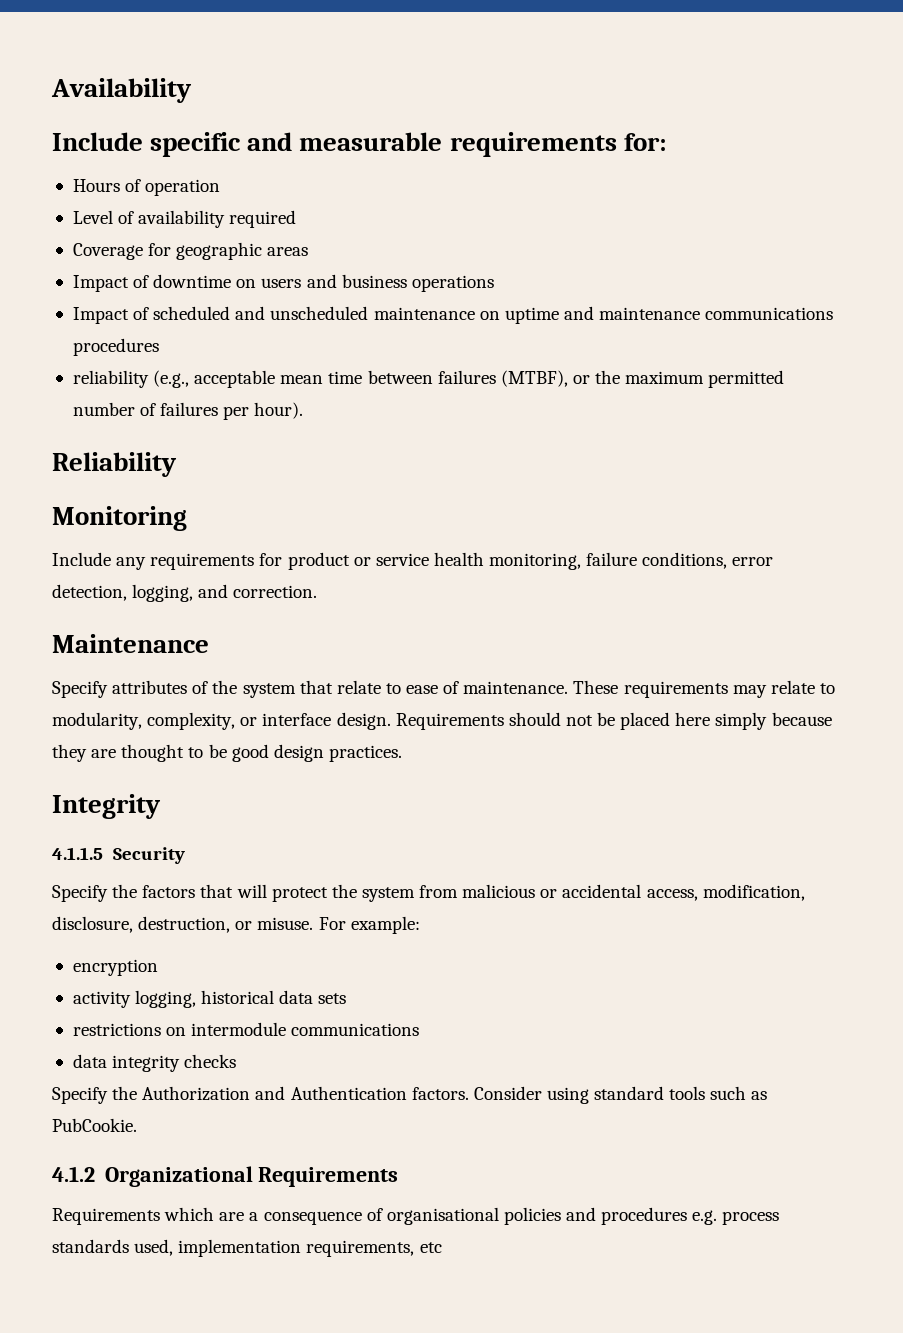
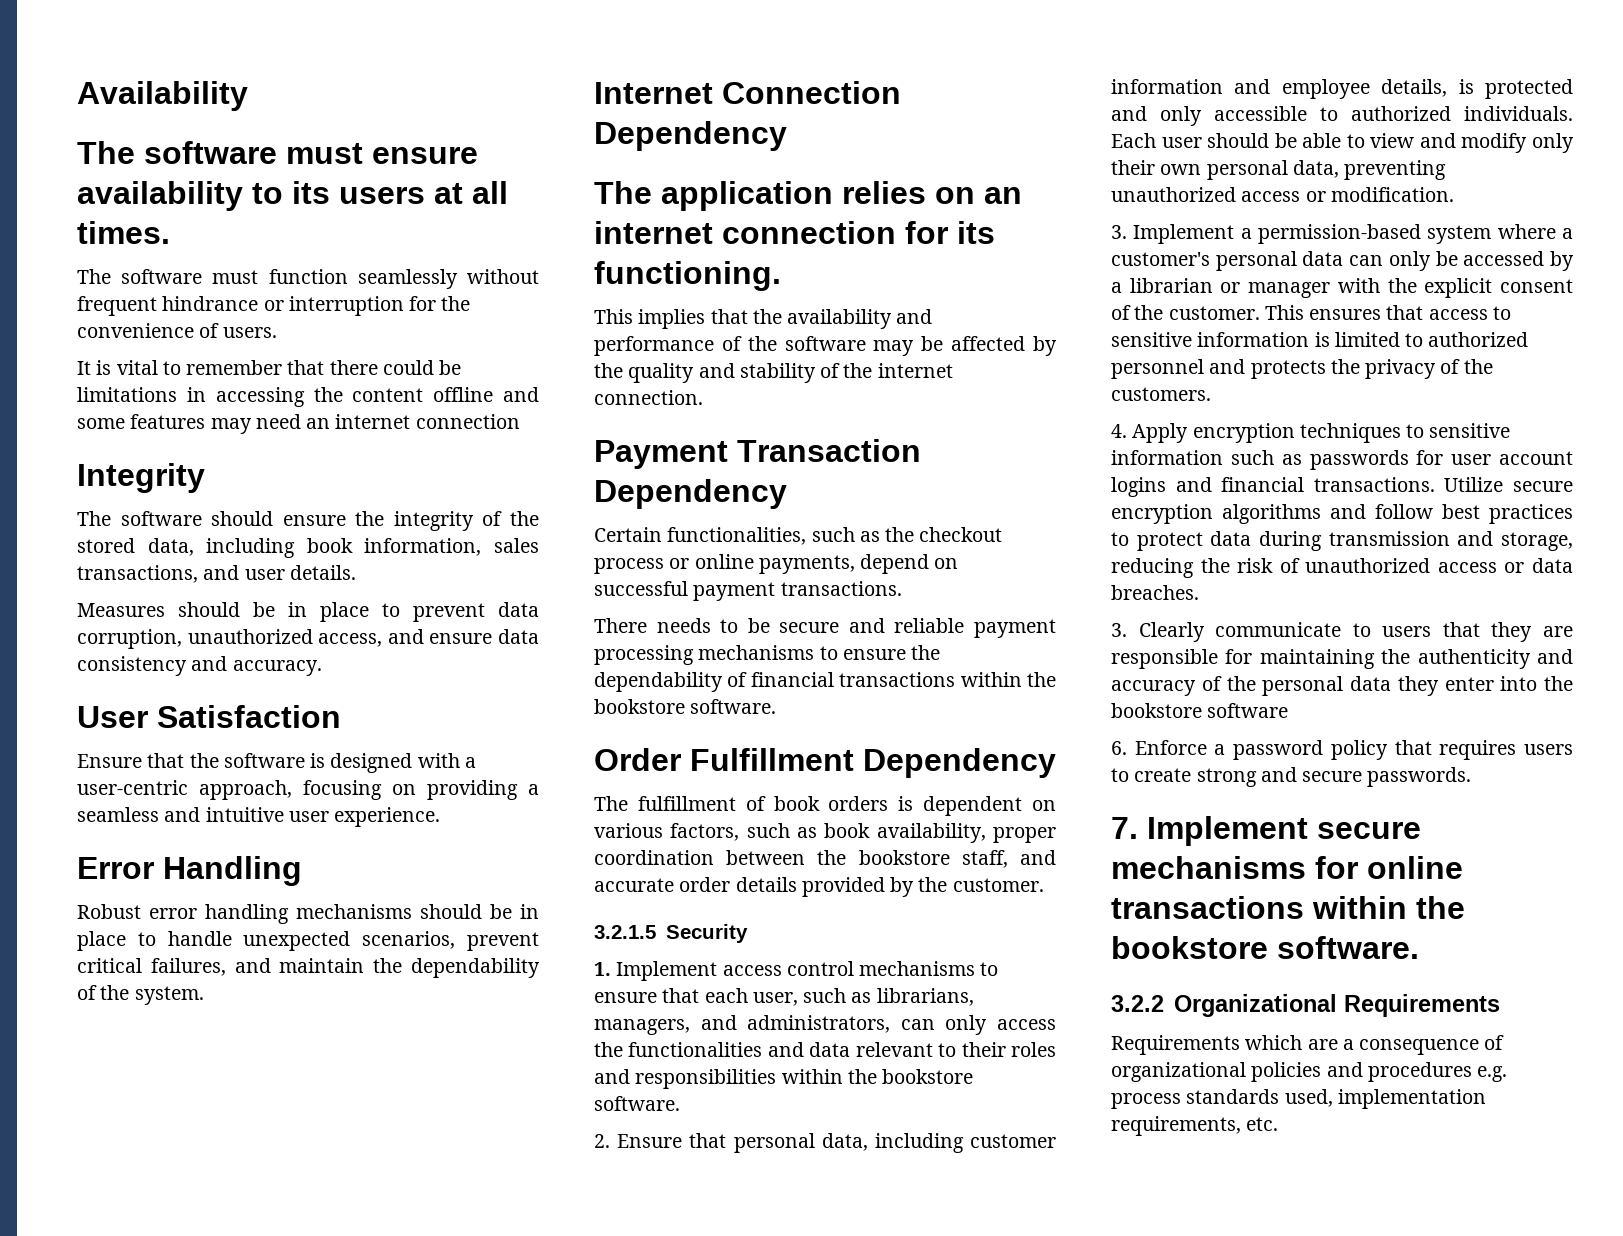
- Include specific and measurable requirements for:
- Hours of operation
- Level of availability required
- Coverage for geographic areas
- Impact of downtime on users and business operations
- Impact of scheduled and unscheduled maintenance on uptime and maintenance communications procedures
- reliability (e.g., acceptable mean time between failures (MTBF), or the maximum permitted number of failures per hour).
- Reliability
- Monitoring
- Include any requirements for product or service health monitoring, failure conditions, error detection, logging, and correction.
- Maintenance
- Specify attributes of the system that relate to ease of maintenance. These requirements may relate to modularity, complexity, or interface design. Requirements should not be placed here simply because they are thought to be good design practices.
+ The software must ensure availability to its users at all times.
+ The software must function seamlessly without frequent hindrance or interruption for the convenience of users.
+ It is vital to remember that there could be limitations in accessing the content offline and some features may need an internet connection
  Integrity
- 4.1.1.5 Security
- Specify the factors that will protect the system from malicious or accidental access, modification, disclosure, destruction, or misuse. For example:
- encryption
- activity logging, historical data sets
- restrictions on intermodule communications
- data integrity checks
- Specify the Authorization and Authentication factors. Consider using standard tools such as PubCookie.
- 4.1.2 Organizational Requirements
+ The software should ensure the integrity of the stored data, including book information, sales transactions, and user details.
+ Measures should be in place to prevent data corruption, unauthorized access, and ensure data consistency and accuracy.
+ User Satisfaction
+ Ensure that the software is designed with a user-centric approach, focusing on providing a seamless and intuitive user experience.
+ Error Handling
+ Robust error handling mechanisms should be in place to handle unexpected scenarios, prevent critical failures, and maintain the dependability of the system.
+ Internet Connection Dependency
+ The application relies on an internet connection for its functioning.
+ This implies that the availability and performance of the software may be affected by the quality and stability of the internet connection.
+ Payment Transaction Dependency
+ Certain functionalities, such as the checkout process or online payments, depend on successful payment transactions.
+ There needs to be secure and reliable payment processing mechanisms to ensure the dependability of financial transactions within the bookstore software.
+ Order Fulfillment Dependency
+ The fulfillment of book orders is dependent on various factors, such as book availability, proper coordination between the bookstore staff, and accurate order details provided by the customer.
+ 3.2.1.5 Security
+ 1. Implement access control mechanisms to ensure that each user, such as librarians, managers, and administrators, can only access the functionalities and data relevant to their roles and responsibilities within the bookstore software.
+ 2. Ensure that personal data, including customer information and employee details, is protected and only accessible to authorized individuals. Each user should be able to view and modify only their own personal data, preventing unauthorized access or modification.
+ 3. Implement a permission-based system where a customer's personal data can only be accessed by a librarian or manager with the explicit consent of the customer. This ensures that access to sensitive information is limited to authorized personnel and protects the privacy of the customers.
+ 4. Apply encryption techniques to sensitive information such as passwords for user account logins and financial transactions. Utilize secure encryption algorithms and follow best practices to protect data during transmission and storage, reducing the risk of unauthorized access or data breaches.
+ 3. Clearly communicate to users that they are responsible for maintaining the authenticity and accuracy of the personal data they enter into the bookstore software
+ 6. Enforce a password policy that requires users to create strong and secure passwords.
+ 7. Implement secure mechanisms for online transactions within the bookstore software.
+ 3.2.2 Organizational Requirements
- Requirements which are a consequence of organisational policies and procedures e.g. process standards used, implementation requirements, etc
+ Requirements which are a consequence of organizational policies and procedures e.g. process standards used, implementation requirements, etc.

